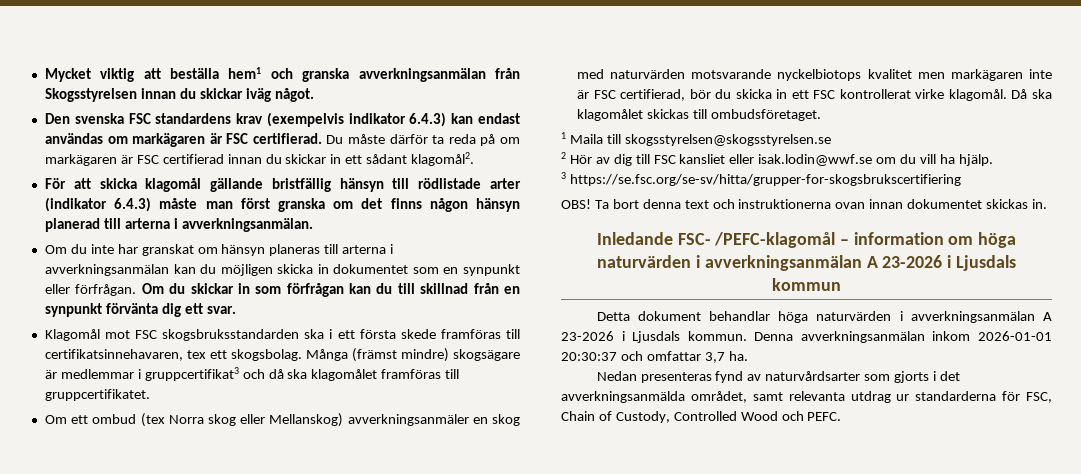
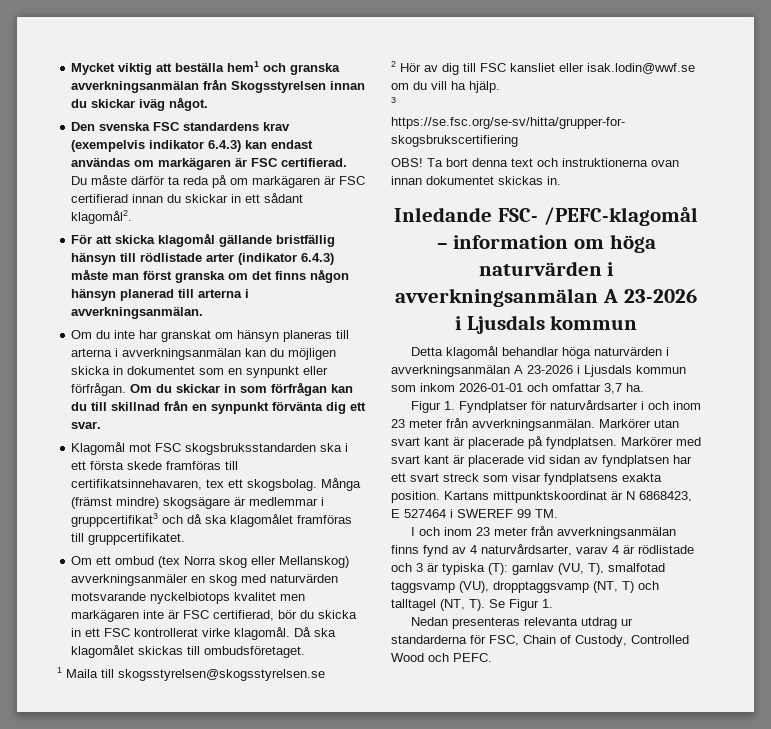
- Detta dokument behandlar höga naturvärden i avverkningsanmälan A 23-2026 i Ljusdals kommun. Denna avverkningsanmälan inkom 2026-01-01 20:30:37 och omfattar 3,7 ha.
+ Detta klagomål behandlar höga naturvärden i avverkningsanmälan A 23-2026 i Ljusdals kommun som inkom 2026-01-01 och omfattar 3,7 ha.
- Nedan presenteras fynd av naturvårdsarter som gjorts i det avverkningsanmälda området, samt relevanta utdrag ur standarderna för FSC, Chain of Custody, Controlled Wood och PEFC.
+ Figur 1. Fyndplatser för naturvårdsarter i och inom 23 meter från avverkningsanmälan. Markörer utan svart kant är placerade på fyndplatsen. Markörer med svart kant är placerade vid sidan av fyndplatsen har ett svart streck som visar fyndplatsens exakta position. Kartans mittpunktskoordinat är N 6868423, E 527464 i SWEREF 99 TM.
+ I och inom 23 meter från avverkningsanmälan finns fynd av 4 naturvårdsarter, varav 4 är rödlistade och 3 är typiska (T): garnlav (VU, T), smalfotad taggsvamp (VU), dropptaggsvamp (NT, T) och talltagel (NT, T). Se Figur 1.
+ Nedan presenteras relevanta utdrag ur standarderna för FSC, Chain of Custody, Controlled Wood och PEFC.

